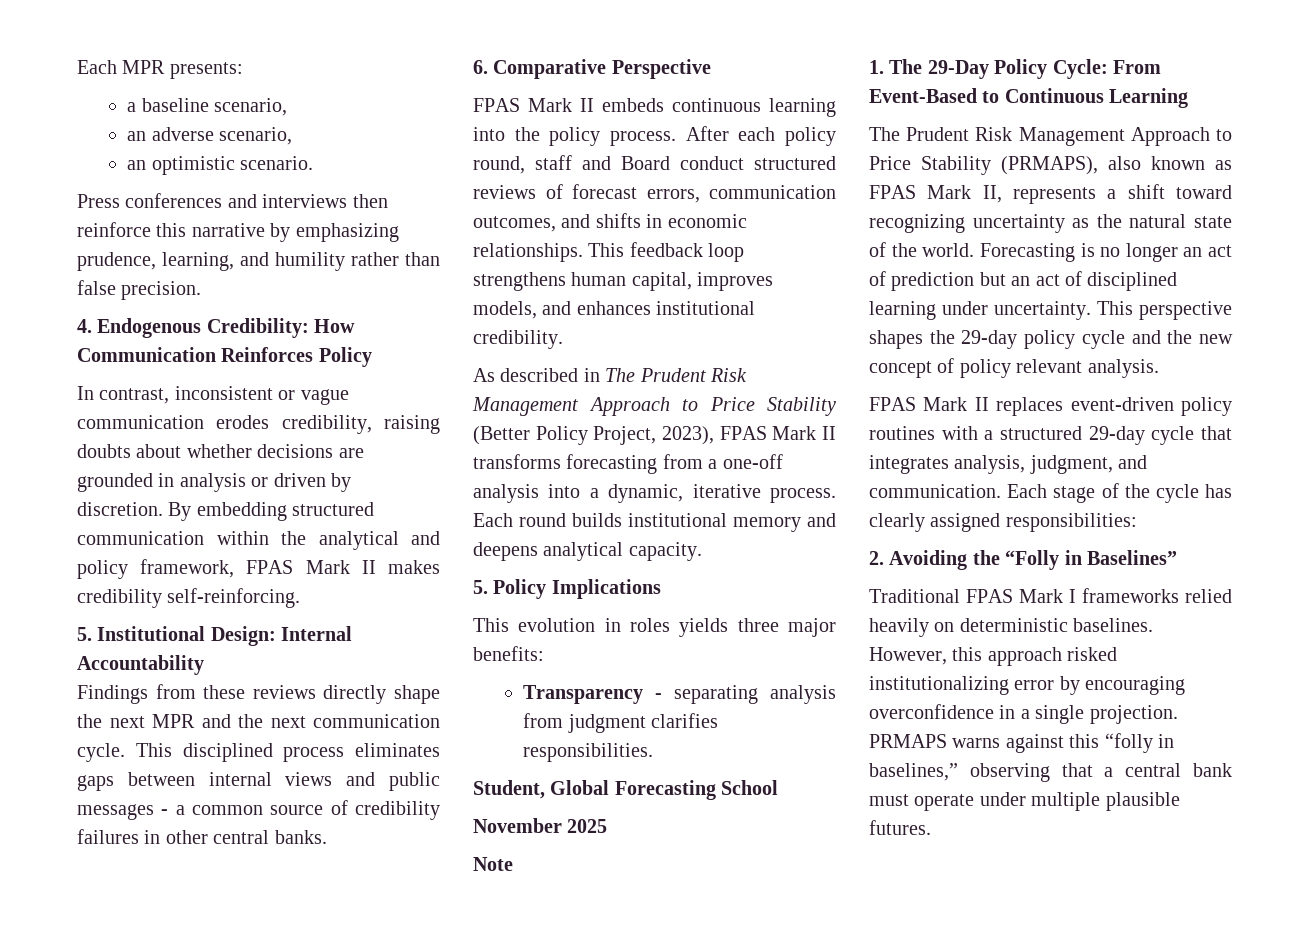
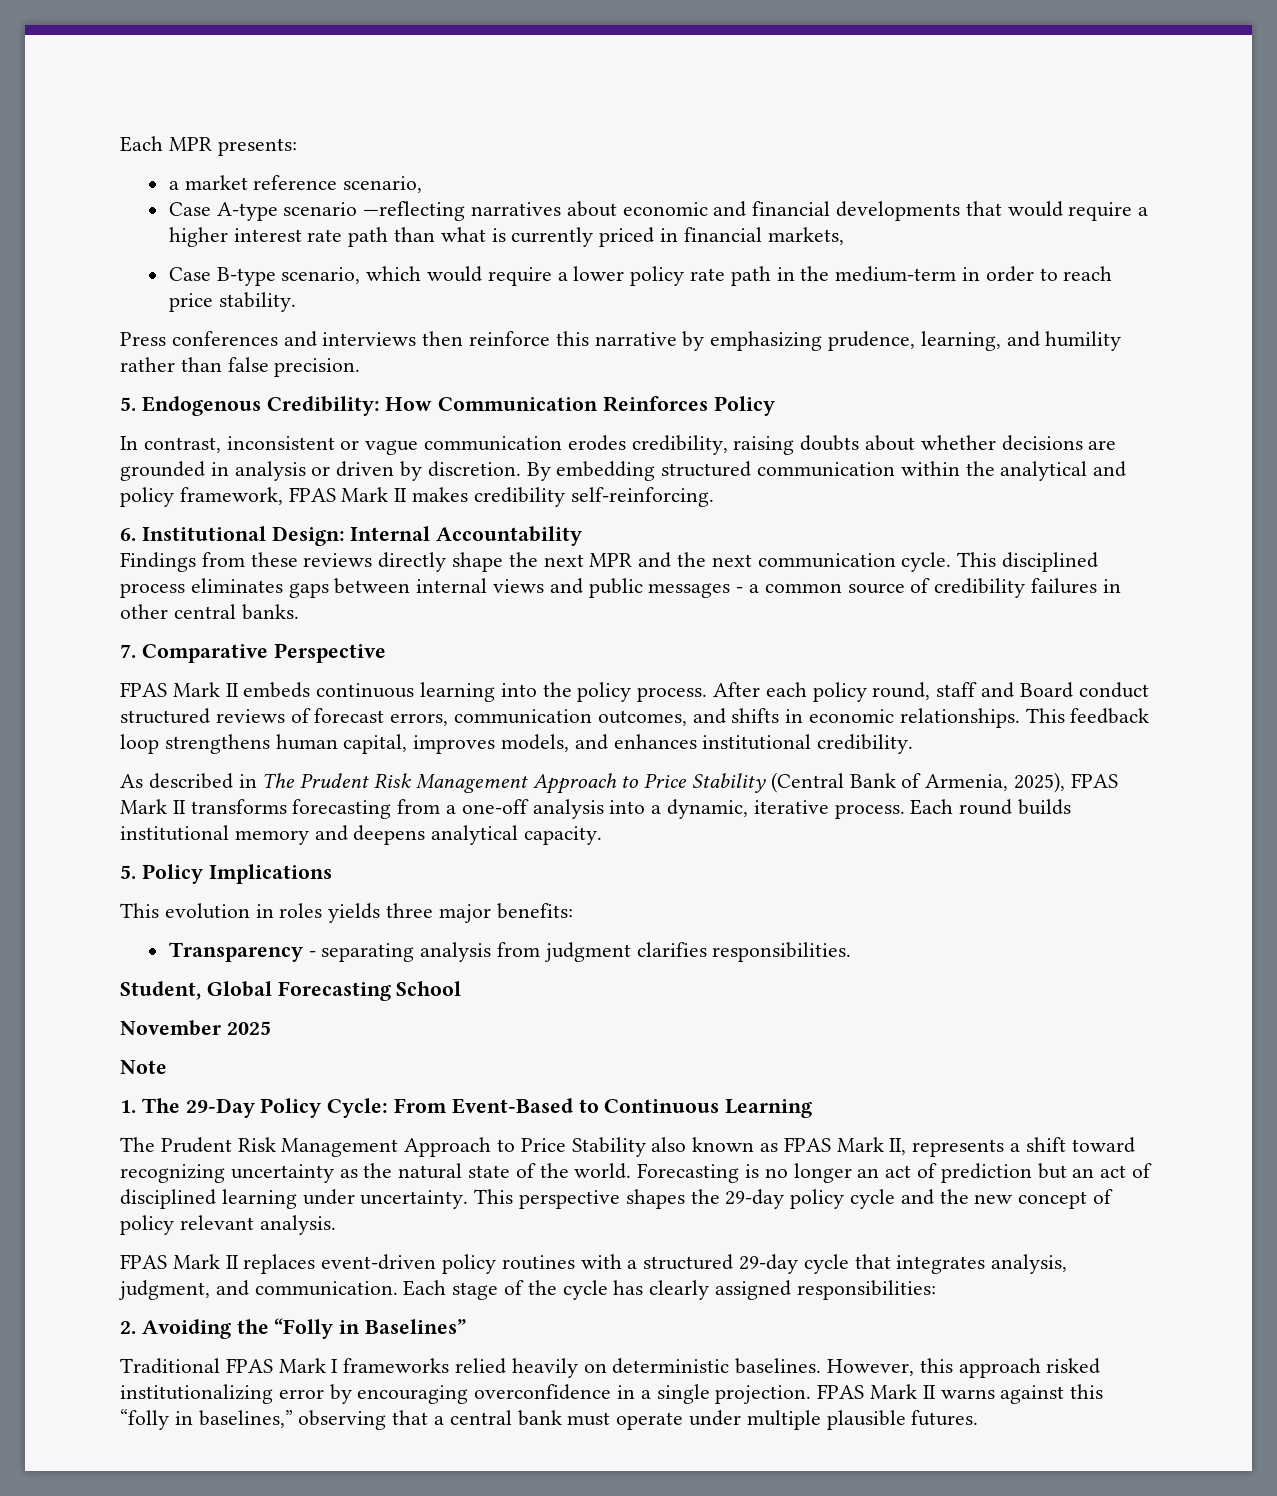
- a baseline scenario,
- an adverse scenario,
- an optimistic scenario.
+ a market reference scenario,
+ Case A-type scenario —reflecting narratives about economic and financial developments that would require a higher interest rate path than what is currently priced in financial markets,
+ Case B-type scenario, which would require a lower policy rate path in the medium-term in order to reach price stability.
- 4. Endogenous Credibility: How Communication Reinforces Policy
+ 5. Endogenous Credibility: How Communication Reinforces Policy
- 5. Institutional Design: Internal Accountability
+ 6. Institutional Design: Internal Accountability
- 6. Comparative Perspective
+ 7. Comparative Perspective
- As described in The Prudent Risk Management Approach to Price Stability (Better Policy Project, 2023), FPAS Mark II transforms forecasting from a one-off analysis into a dynamic, iterative process.
+ As described in The Prudent Risk Management Approach to Price Stability (Central Bank of Armenia, 2025), FPAS Mark II transforms forecasting from a one-off analysis into a dynamic, iterative process.
- The Prudent Risk Management Approach to Price Stability (PRMAPS), also known as FPAS Mark II, represents a shift toward recognizing uncertainty as the natural state of the world.
+ The Prudent Risk Management Approach to Price Stability also known as FPAS Mark II, represents a shift toward recognizing uncertainty as the natural state of the world.
- PRMAPS warns against this “folly in baselines,” observing that a central bank must operate under multiple plausible futures.
+ FPAS Mark II warns against this “folly in baselines,” observing that a central bank must operate under multiple plausible futures.

